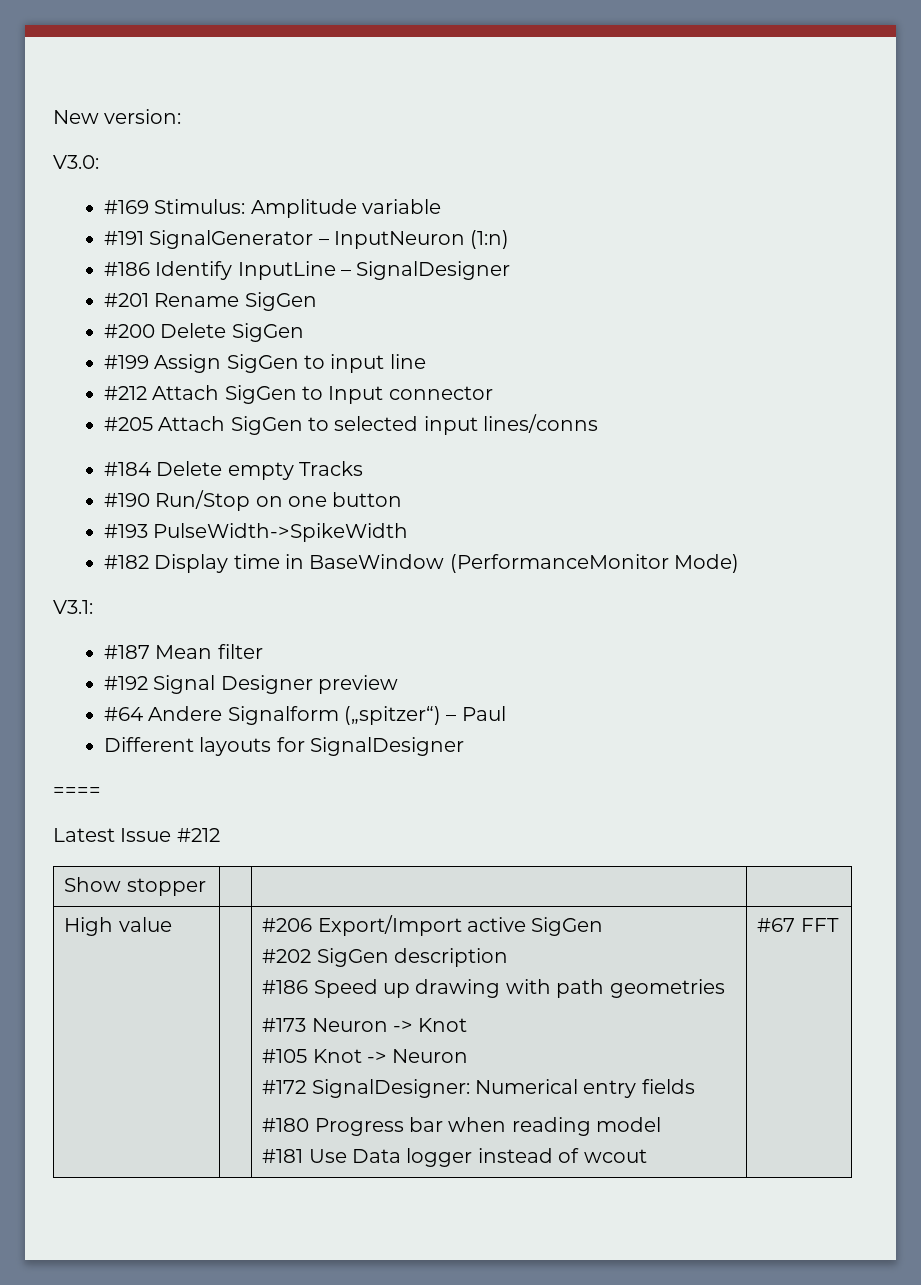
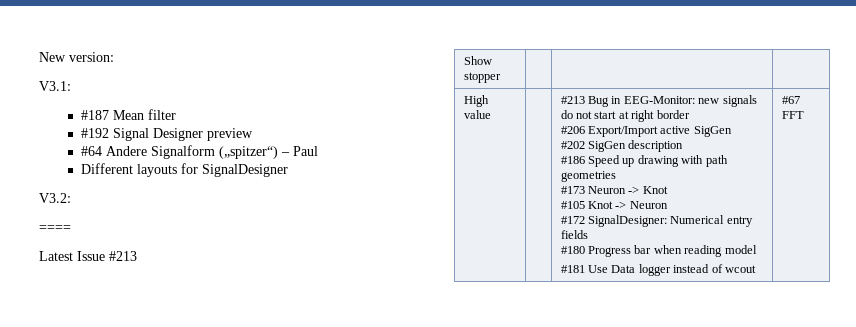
- V3.0:
- #169 Stimulus: Amplitude variable
- #191 SignalGenerator – InputNeuron (1:n)
- #186 Identify InputLine – SignalDesigner
- #201 Rename SigGen
- #200 Delete SigGen
- #199 Assign SigGen to input line
- #212 Attach SigGen to Input connector
- #205 Attach SigGen to selected input lines/conns
- #184 Delete empty Tracks
- #190 Run/Stop on one button
- #193 PulseWidth->SpikeWidth
- #182 Display time in BaseWindow (PerformanceMonitor Mode)
+ V3.2:
- Latest Issue #212
+ Latest Issue #213
+ #213 Bug in EEG-Monitor: new signals do not start at right border

